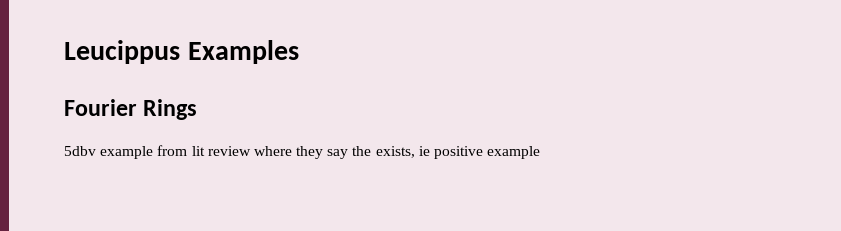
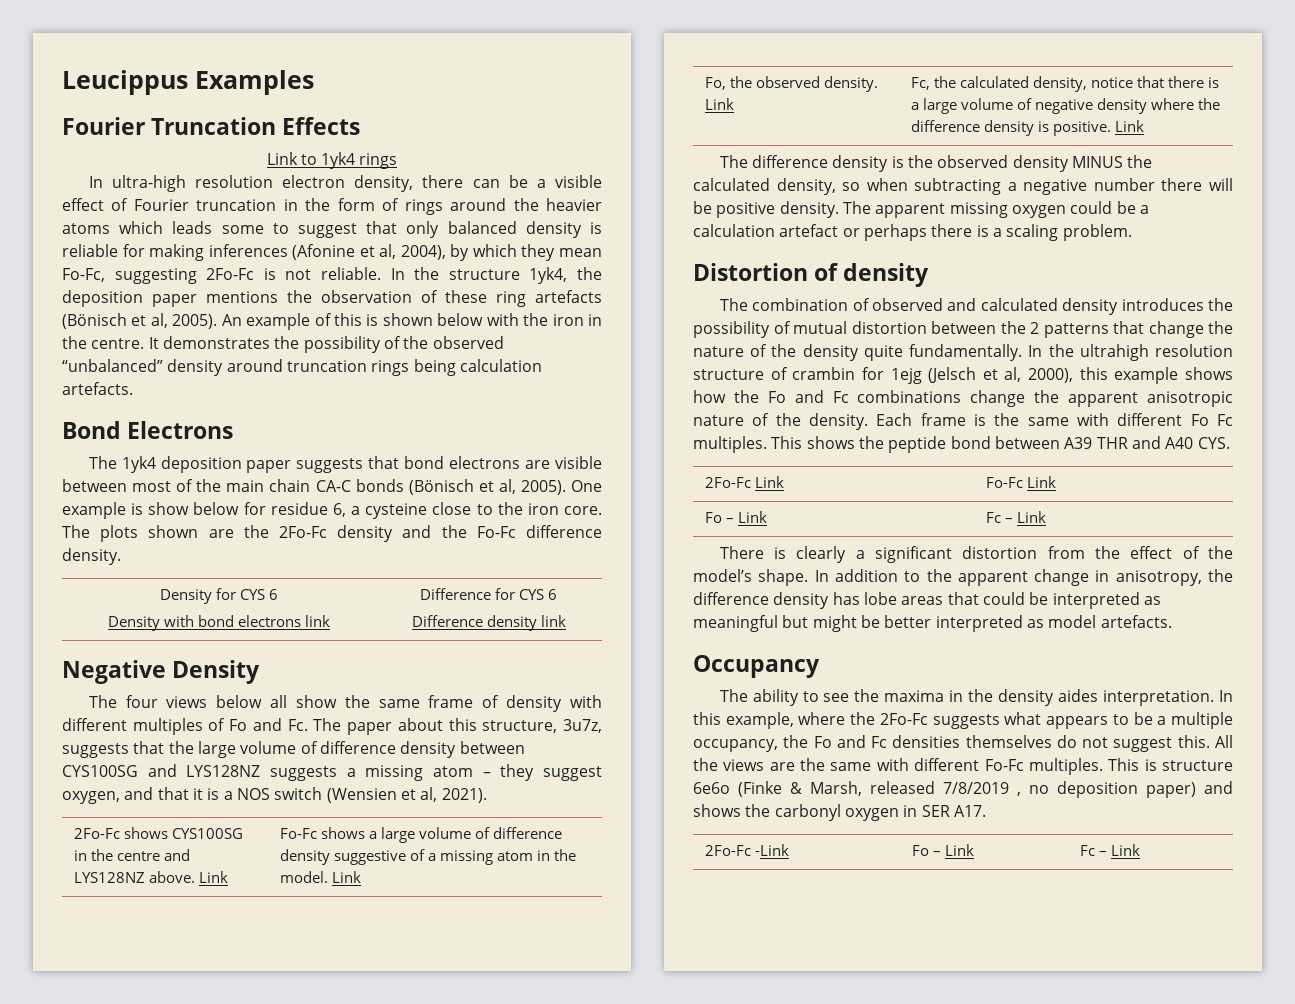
- Fourier Rings
- 5dbv example from lit review where they say the exists, ie positive example
+ Fourier Truncation Effects
+ Link to 1yk4 rings
+ In ultra-high resolution electron density, there can be a visible effect of Fourier truncation in the form of rings around the heavier atoms which leads some to suggest that only balanced density is reliable for making inferences (Afonine et al, 2004), by which they mean Fo-Fc, suggesting 2Fo-Fc is not reliable. In the structure 1yk4, the deposition paper mentions the observation of these ring artefacts (Bönisch et al, 2005). An example of this is shown below with the iron in the centre. It demonstrates the possibility of the observed “unbalanced” density around truncation rings being calculation artefacts.
+ Bond Electrons
+ The 1yk4 deposition paper suggests that bond electrons are visible between most of the main chain CA-C bonds (Bönisch et al, 2005). One example is show below for residue 6, a cysteine close to the iron core. The plots shown are the 2Fo-Fc density and the Fo-Fc difference density.
+ Density for CYS 6
+ Density with bond electrons link | Difference for CYS 6
+ Difference density link
+ Negative Density
+ The four views below all show the same frame of density with different multiples of Fo and Fc. The paper about this structure, 3u7z, suggests that the large volume of difference density between CYS100SG and LYS128NZ suggests a missing atom – they suggest oxygen, and that it is a NOS switch (Wensien et al, 2021).
+ 2Fo-Fc shows CYS100SG in the centre and LYS128NZ above. Link | Fo-Fc shows a large volume of difference density suggestive of a missing atom in the model. Link
+ Fo, the observed density. Link | Fc, the calculated density, notice that there is a large volume of negative density where the difference density is positive. Link
+ The difference density is the observed density MINUS the calculated density, so when subtracting a negative number there will be positive density. The apparent missing oxygen could be a calculation artefact or perhaps there is a scaling problem.
+ Distortion of density
+ The combination of observed and calculated density introduces the possibility of mutual distortion between the 2 patterns that change the nature of the density quite fundamentally. In the ultrahigh resolution structure of crambin for 1ejg (Jelsch et al, 2000), this example shows how the Fo and Fc combinations change the apparent anisotropic nature of the density. Each frame is the same with different Fo Fc multiples. This shows the peptide bond between A39 THR and A40 CYS.
+ 2Fo-Fc Link | Fo-Fc Link
+ Fo – Link | Fc – Link
+ There is clearly a significant distortion from the effect of the model’s shape. In addition to the apparent change in anisotropy, the difference density has lobe areas that could be interpreted as meaningful but might be better interpreted as model artefacts.
+ Occupancy
+ The ability to see the maxima in the density aides interpretation. In this example, where the 2Fo-Fc suggests what appears to be a multiple occupancy, the Fo and Fc densities themselves do not suggest this. All the views are the same with different Fo-Fc multiples. This is structure 6e6o (Finke & Marsh, released 7/8/2019 , no deposition paper) and shows the carbonyl oxygen in SER A17.
+ 2Fo-Fc -Link | Fo – Link | Fc – Link

